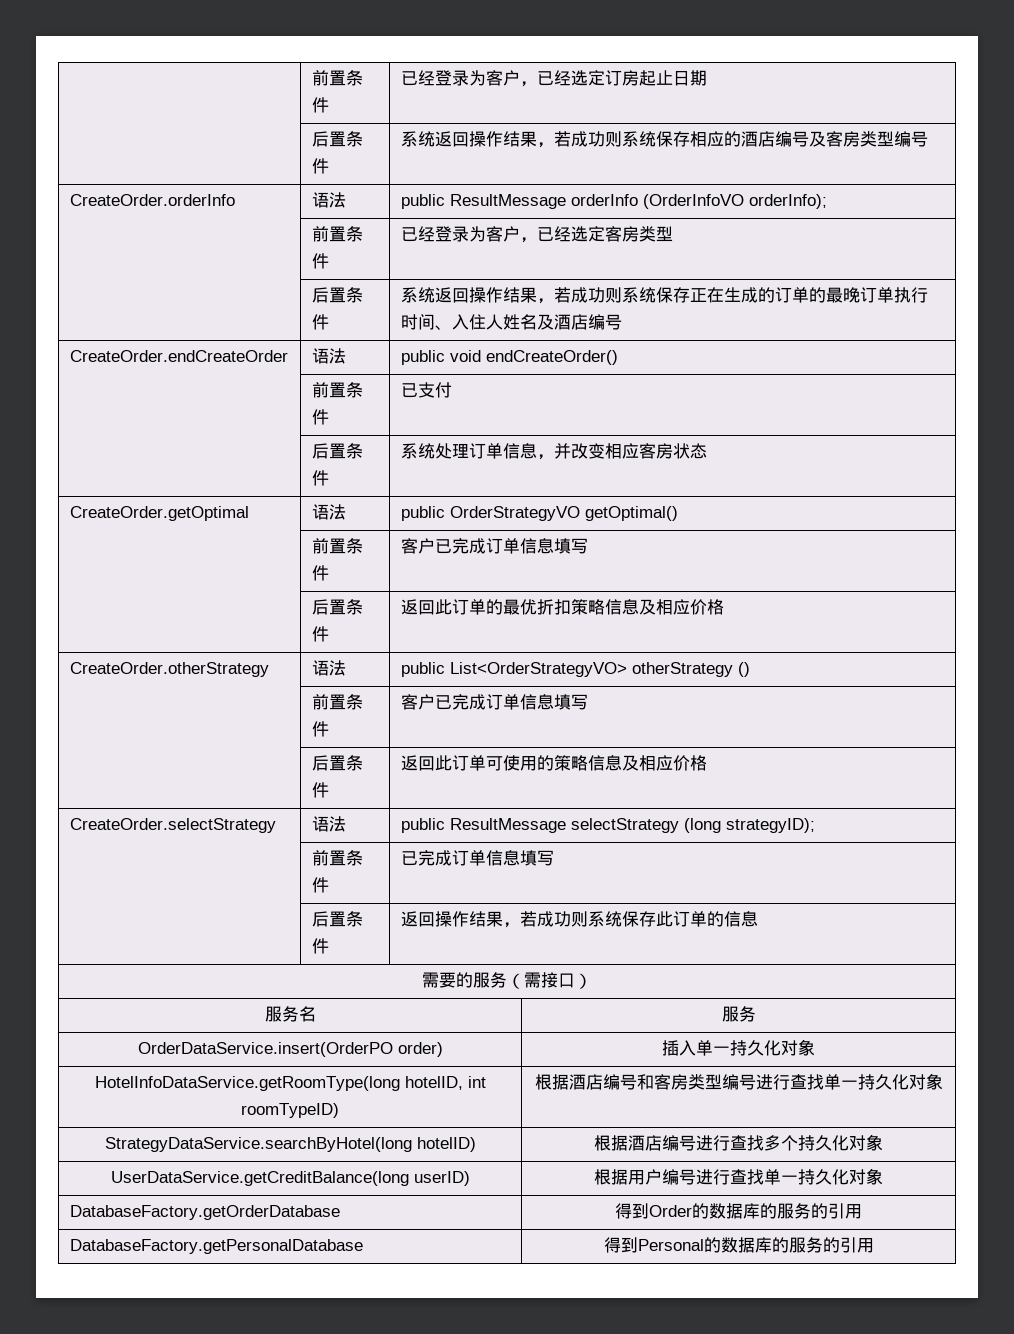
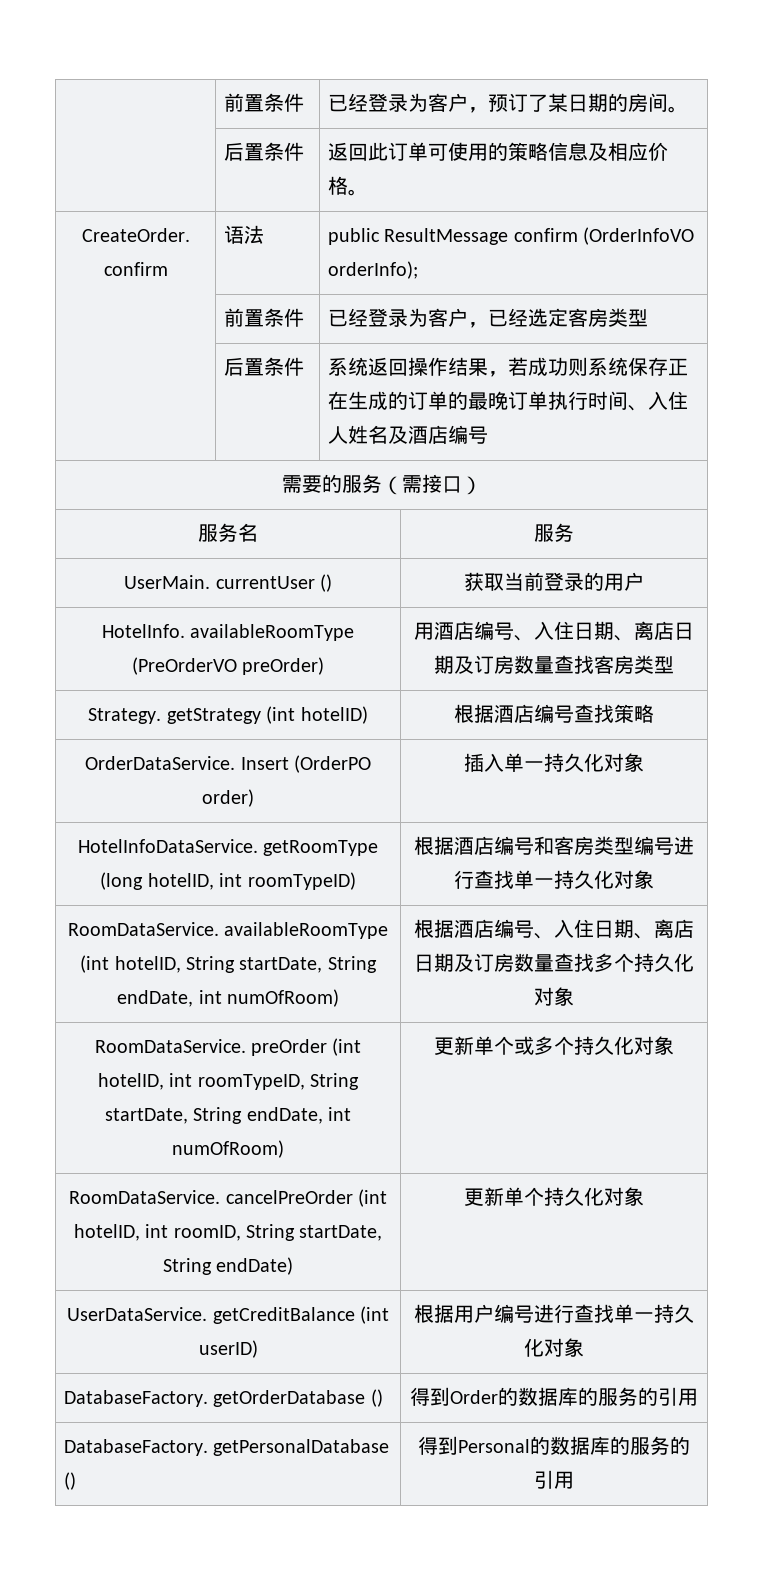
- | 前置条件 | 已经登录为客户，已经选定订房起止日期
- | 后置条件 | 系统返回操作结果，若成功则系统保存相应的酒店编号及客房类型编号
- CreateOrder.orderInfo | 语法 | public ResultMessage orderInfo (OrderInfoVO orderInfo);
+ | 前置条件 | 已经登录为客户，预订了某日期的房间。
+ | 后置条件 | 返回此订单可使用的策略信息及相应价格。
+ CreateOrder. confirm | 语法 | public ResultMessage confirm (OrderInfoVO orderInfo);
- CreateOrder.endCreateOrder | 语法 | public void endCreateOrder()
- | 前置条件 | 已支付
- | 后置条件 | 系统处理订单信息，并改变相应客房状态
- CreateOrder.getOptimal | 语法 | public OrderStrategyVO getOptimal()
- | 前置条件 | 客户已完成订单信息填写
- | 后置条件 | 返回此订单的最优折扣策略信息及相应价格
- CreateOrder.otherStrategy | 语法 | public List<OrderStrategyVO> otherStrategy ()
- | 前置条件 | 客户已完成订单信息填写
- | 后置条件 | 返回此订单可使用的策略信息及相应价格
- CreateOrder.selectStrategy | 语法 | public ResultMessage selectStrategy (long strategyID);
- | 前置条件 | 已完成订单信息填写
- | 后置条件 | 返回操作结果，若成功则系统保存此订单的信息
- OrderDataService.insert(OrderPO order) | 插入单一持久化对象
+ UserMain. currentUser () | 获取当前登录的用户
+ HotelInfo. availableRoomType (PreOrderVO preOrder) | 用酒店编号、入住日期、离店日期及订房数量查找客房类型
+ Strategy. getStrategy (int hotelID) | 根据酒店编号查找策略
+ OrderDataService. Insert (OrderPO order) | 插入单一持久化对象
- HotelInfoDataService.getRoomType(long hotelID, int roomTypeID) | 根据酒店编号和客房类型编号进行查找单一持久化对象
+ HotelInfoDataService. getRoomType (long hotelID, int roomTypeID) | 根据酒店编号和客房类型编号进行查找单一持久化对象
- StrategyDataService.searchByHotel(long hotelID) | 根据酒店编号进行查找多个持久化对象
+ RoomDataService. availableRoomType (int hotelID, String startDate, String endDate, int numOfRoom) | 根据酒店编号、入住日期、离店日期及订房数量查找多个持久化对象
- UserDataService.getCreditBalance(long userID) | 根据用户编号进行查找单一持久化对象
+ RoomDataService. preOrder (int hotelID, int roomTypeID, String startDate, String endDate, int numOfRoom) | 更新单个或多个持久化对象
+ RoomDataService. cancelPreOrder (int hotelID, int roomID, String startDate, String endDate) | 更新单个持久化对象
+ UserDataService. getCreditBalance (int userID) | 根据用户编号进行查找单一持久化对象
- DatabaseFactory.getOrderDatabase | 得到Order的数据库的服务的引用
+ DatabaseFactory. getOrderDatabase () | 得到Order的数据库的服务的引用
- DatabaseFactory.getPersonalDatabase | 得到Personal的数据库的服务的引用
+ DatabaseFactory. getPersonalDatabase () | 得到Personal的数据库的服务的引用

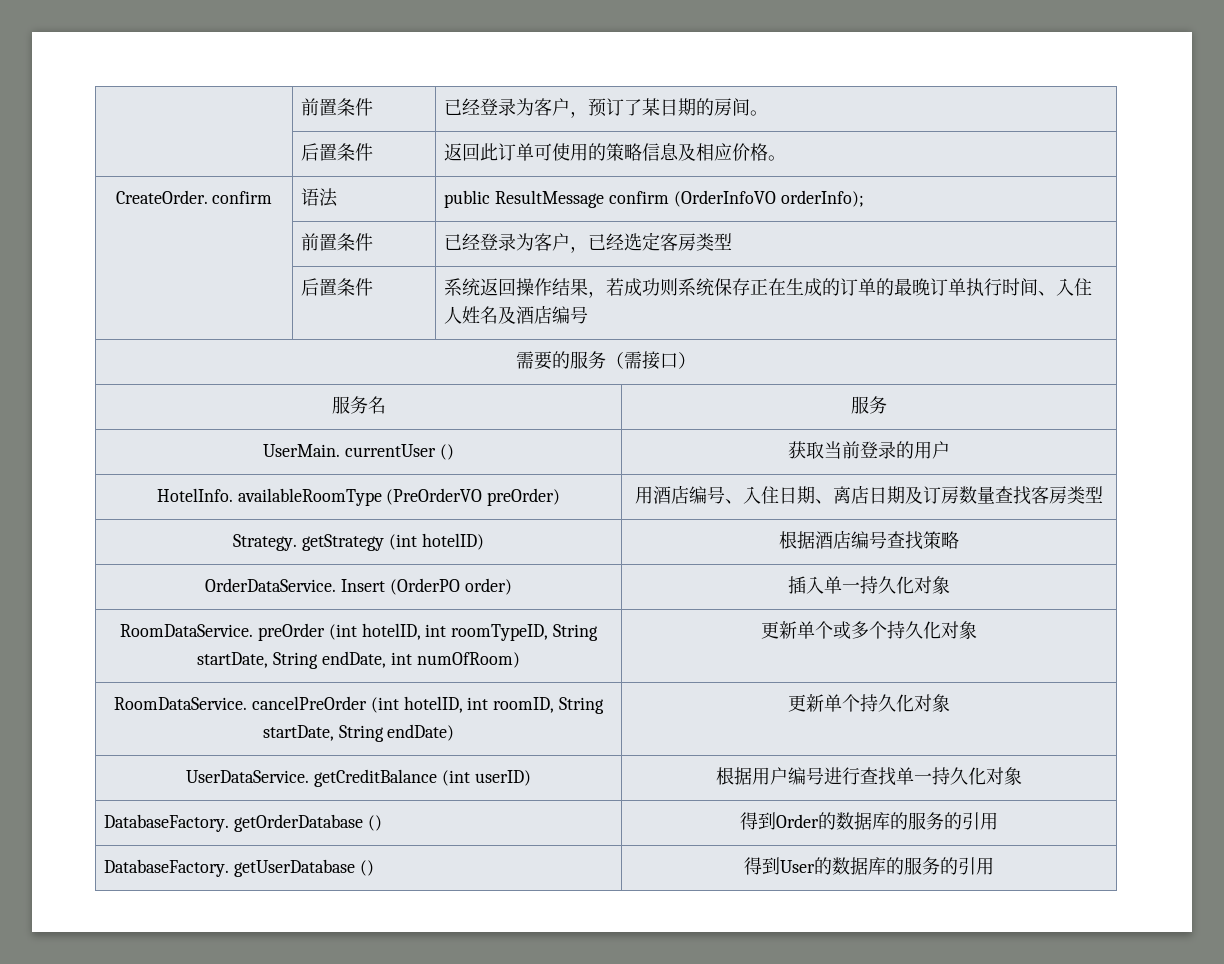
- HotelInfoDataService. getRoomType (long hotelID, int roomTypeID) | 根据酒店编号和客房类型编号进行查找单一持久化对象
- RoomDataService. availableRoomType (int hotelID, String startDate, String endDate, int numOfRoom) | 根据酒店编号、入住日期、离店日期及订房数量查找多个持久化对象
- DatabaseFactory. getPersonalDatabase () | 得到Personal的数据库的服务的引用
+ DatabaseFactory. getUserDatabase () | 得到User的数据库的服务的引用

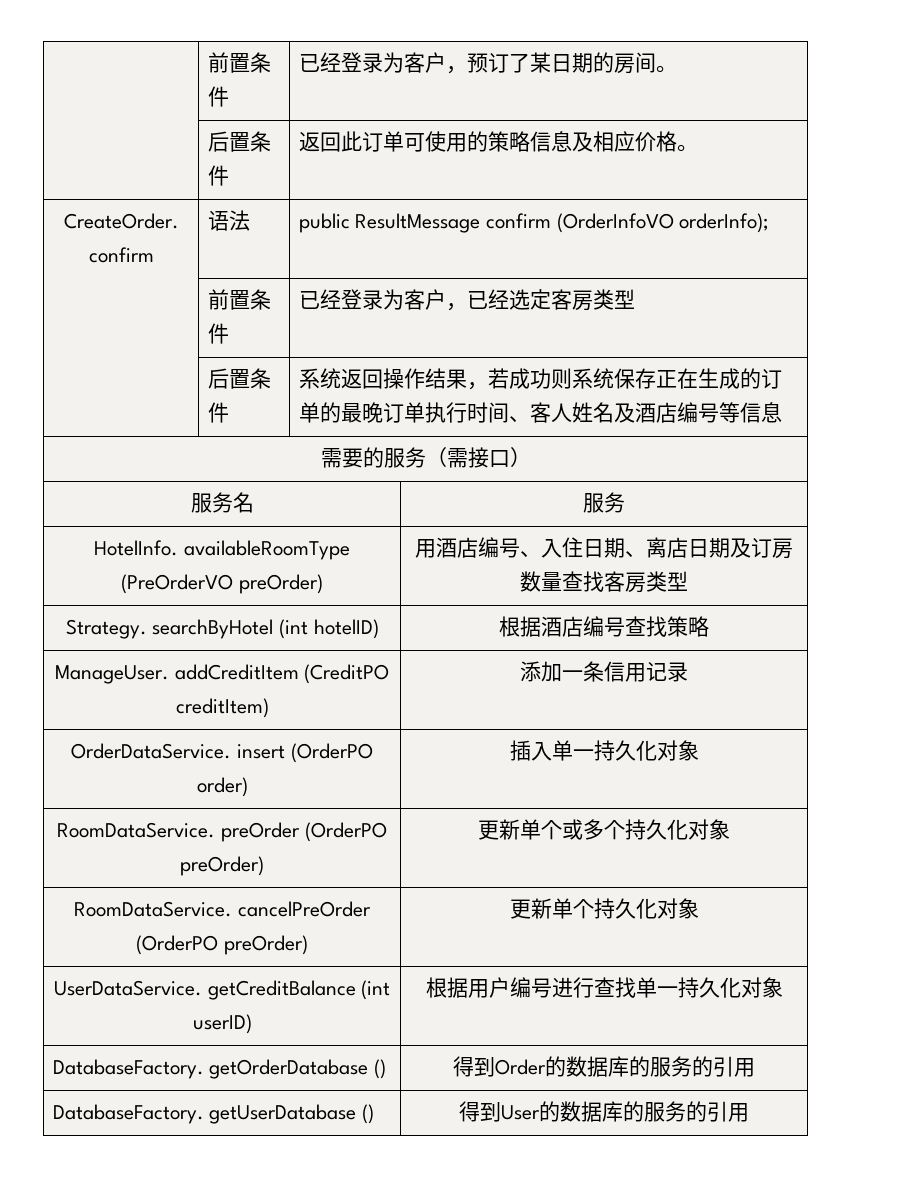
- | 后置条件 | 系统返回操作结果，若成功则系统保存正在生成的订单的最晚订单执行时间、入住人姓名及酒店编号
+ | 后置条件 | 系统返回操作结果，若成功则系统保存正在生成的订单的最晚订单执行时间、客人姓名及酒店编号等信息
- UserMain. currentUser () | 获取当前登录的用户
- Strategy. getStrategy (int hotelID) | 根据酒店编号查找策略
+ Strategy. searchByHotel (int hotelID) | 根据酒店编号查找策略
+ ManageUser. addCreditItem (CreditPO creditItem) | 添加一条信用记录
- OrderDataService. Insert (OrderPO order) | 插入单一持久化对象
+ OrderDataService. insert (OrderPO order) | 插入单一持久化对象
- RoomDataService. preOrder (int hotelID, int roomTypeID, String startDate, String endDate, int numOfRoom) | 更新单个或多个持久化对象
+ RoomDataService. preOrder (OrderPO preOrder) | 更新单个或多个持久化对象
- RoomDataService. cancelPreOrder (int hotelID, int roomID, String startDate, String endDate) | 更新单个持久化对象
+ RoomDataService. cancelPreOrder (OrderPO preOrder) | 更新单个持久化对象

